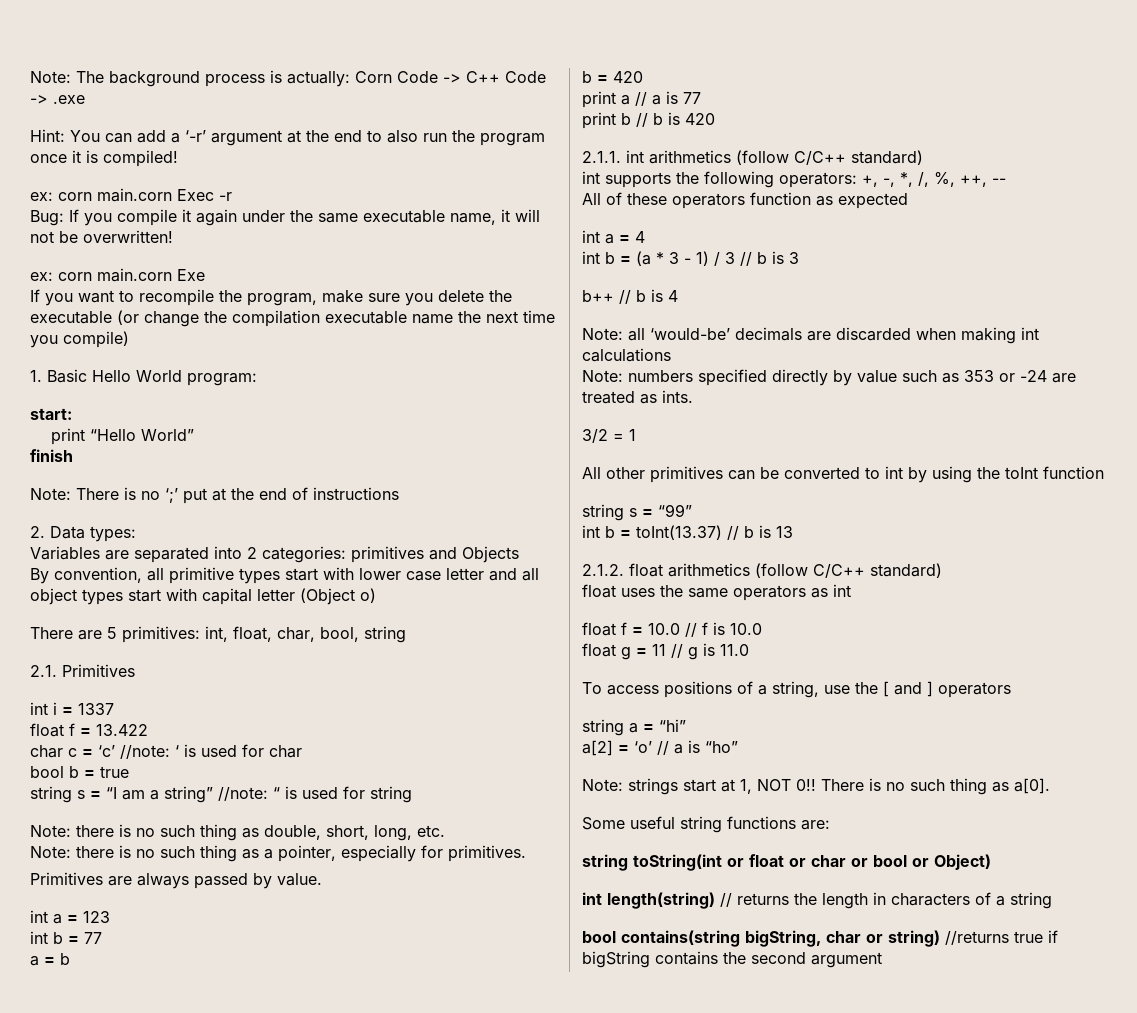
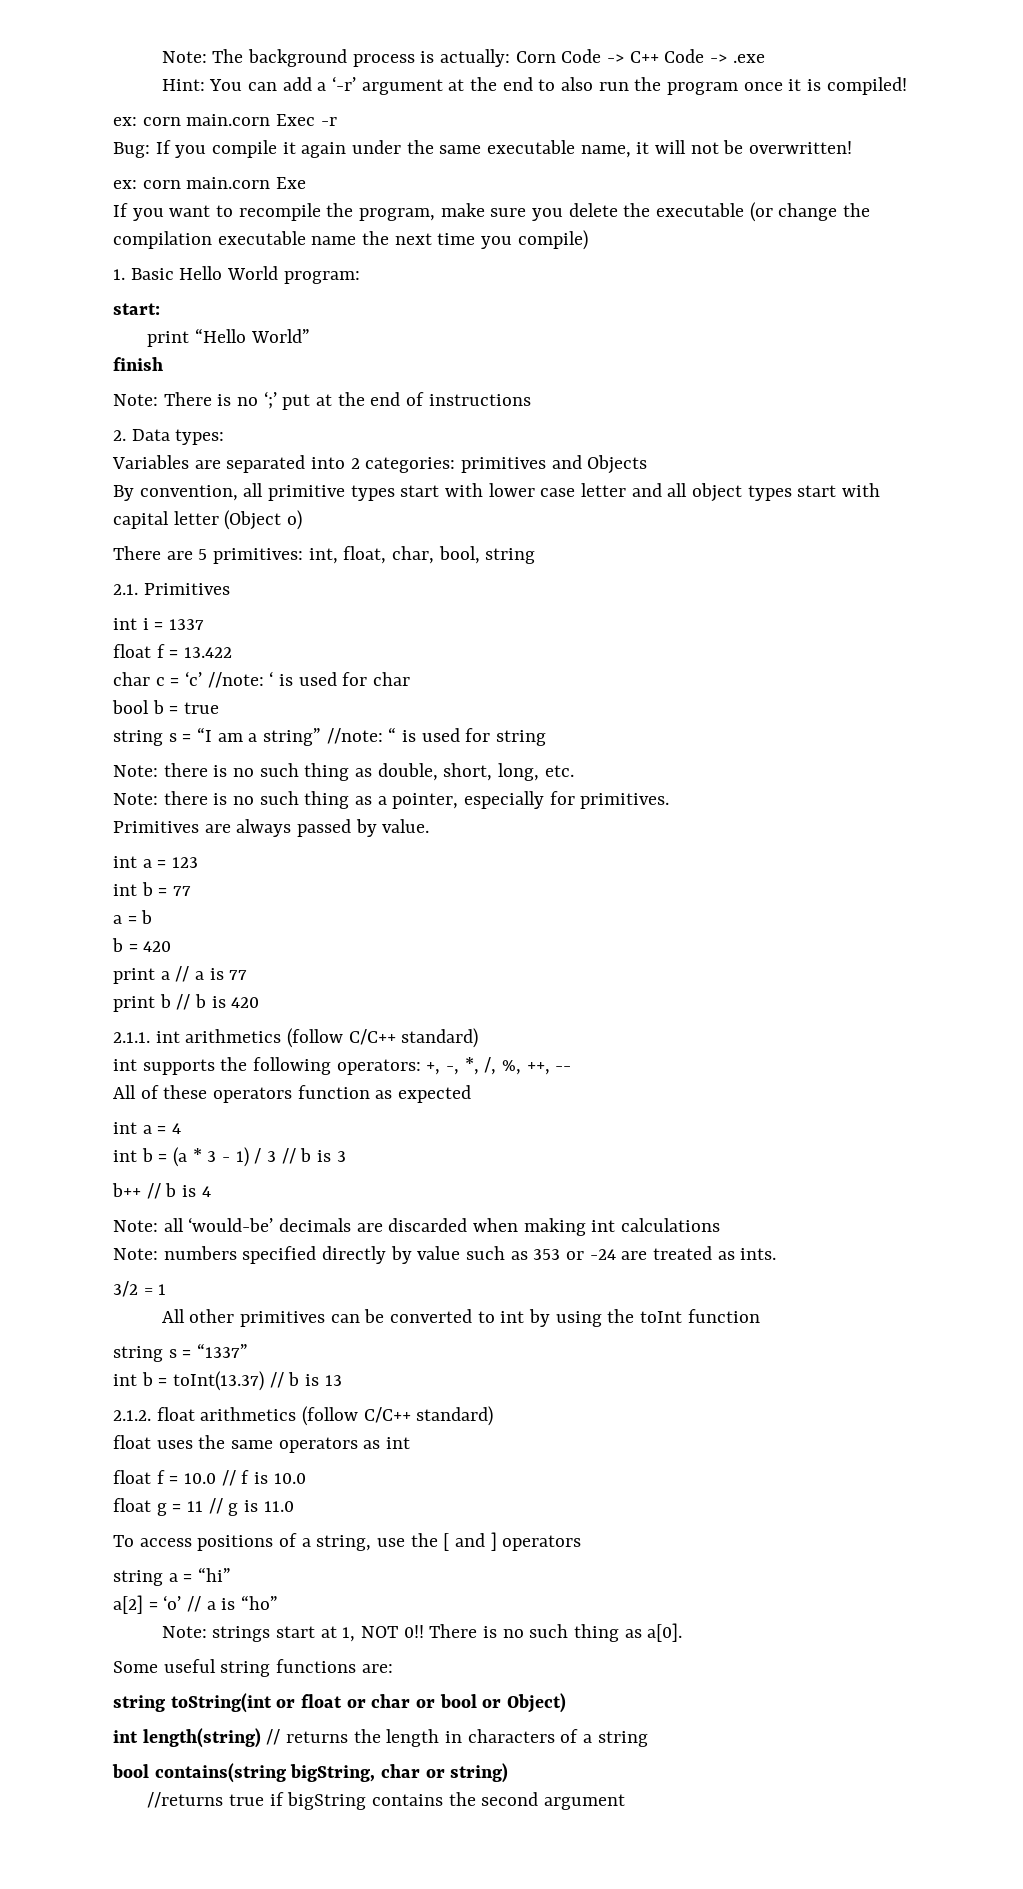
- string s = “99”
+ string s = “1337”
- bool contains(string bigString, char or string) //returns true if bigString contains the second argument
+ bool contains(string bigString, char or string)
+ //returns true if bigString contains the second argument

